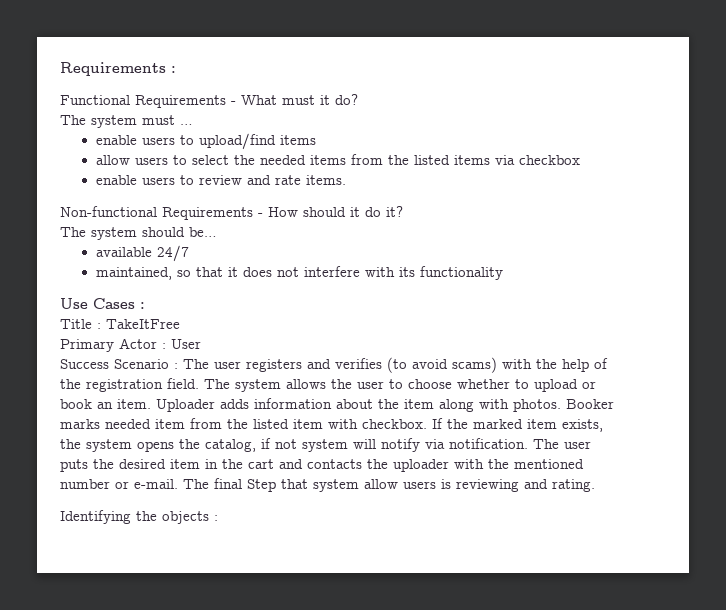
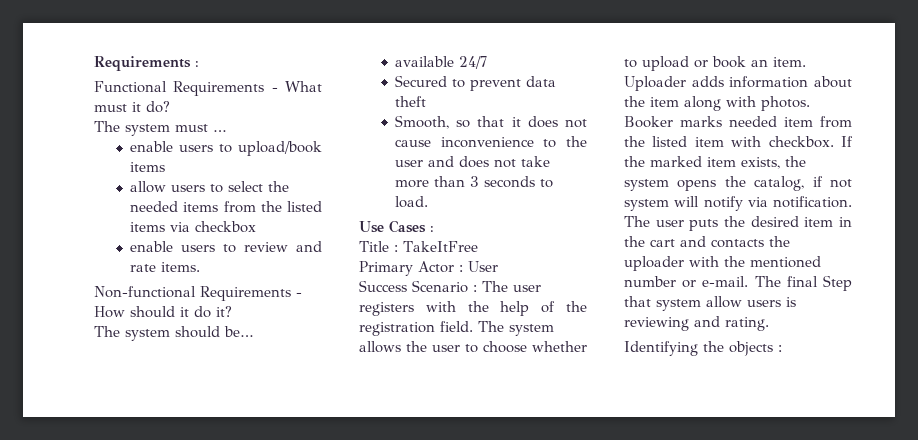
- enable users to upload/find items
+ enable users to upload/book items
- maintained, so that it does not interfere with its functionality
+ Secured to prevent data theft
+ Smooth, so that it does not cause inconvenience to the user and does not take more than 3 seconds to load.
- Success Scenario : The user registers and verifies (to avoid scams) with the help of the registration field.
+ Success Scenario : The user registers with the help of the registration field.

